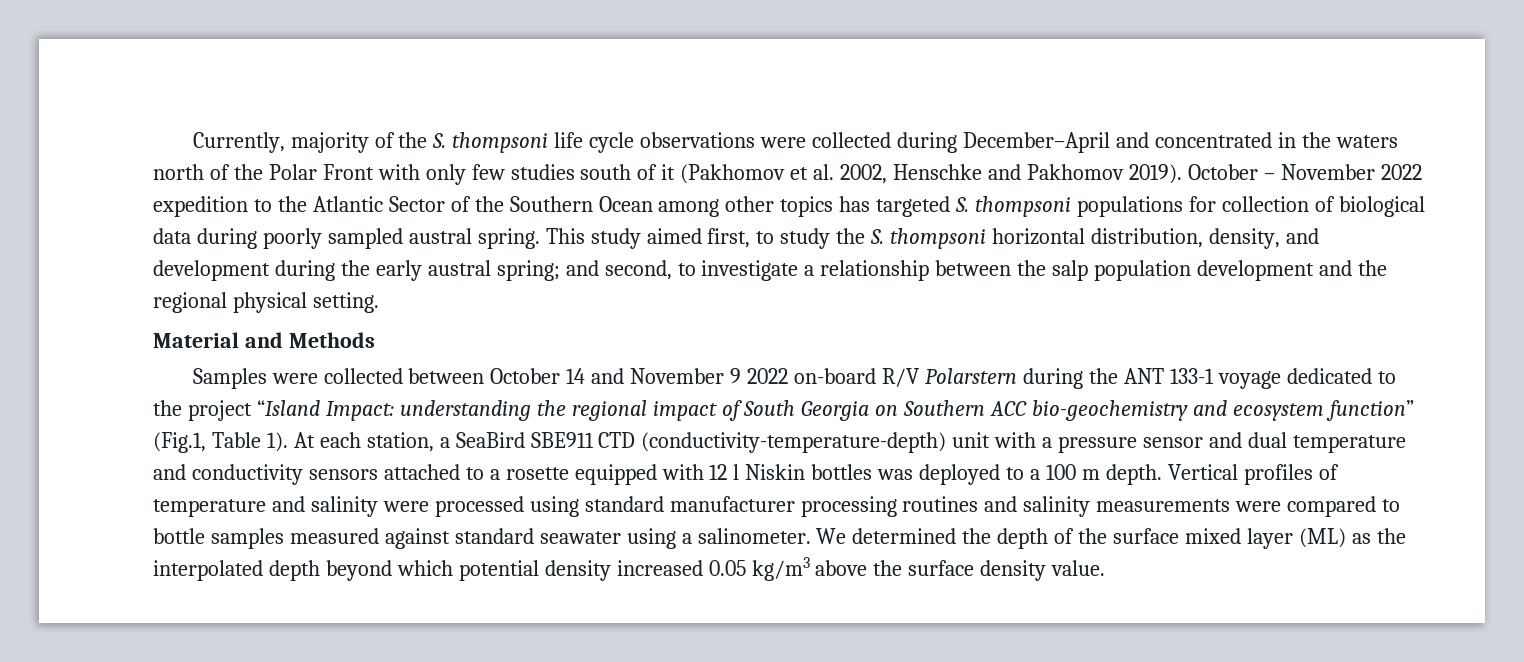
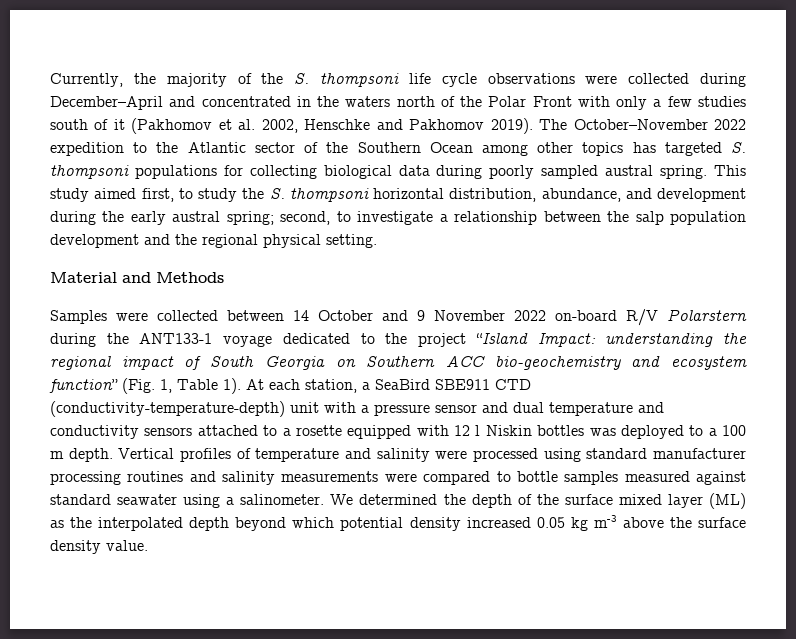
- Currently, majority of the S. thompsoni life cycle observations were collected during December–April and concentrated in the waters north of the Polar Front with only few studies south of it (Pakhomov et al. 2002, Henschke and Pakhomov 2019).
+ Currently, the majority of the S. thompsoni life cycle observations were collected during December–April and concentrated in the waters north of the Polar Front with only a few studies south of it (Pakhomov et al. 2002, Henschke and Pakhomov 2019).
- October – November 2022 expedition to the Atlantic Sector of the Southern Ocean among other topics has targeted S. thompsoni populations for collection of biological data during poorly sampled austral spring.
+ The October–November 2022 expedition to the Atlantic sector of the Southern Ocean among other topics has targeted S. thompsoni populations for collecting biological data during poorly sampled austral spring.
- This study aimed first, to study the S. thompsoni horizontal distribution, density, and development during the early austral spring; and second, to investigate a relationship between the salp population development and the regional physical setting.
+ This study aimed first, to study the S. thompsoni horizontal distribution, abundance, and development during the early austral spring; second, to investigate a relationship between the salp population development and the regional physical setting.
- Samples were collected between October 14 and November 9 2022 on-board R/V Polarstern during the ANT 133-1 voyage dedicated to the project “Island Impact: understanding the regional impact of South Georgia on Southern ACC bio-geochemistry and ecosystem function” (Fig.1, Table 1).
+ Samples were collected between 14 October and 9 November 2022 on-board R/V Polarstern during the ANT133-1 voyage dedicated to the project “Island Impact: understanding the regional impact of South Georgia on Southern ACC bio-geochemistry and ecosystem function” (Fig. 1, Table 1).
- We determined the depth of the surface mixed layer (ML) as the interpolated depth beyond which potential density increased 0.05 kg/m3 above the surface density value.
+ We determined the depth of the surface mixed layer (ML) as the interpolated depth beyond which potential density increased 0.05 kg m-3 above the surface density value.

